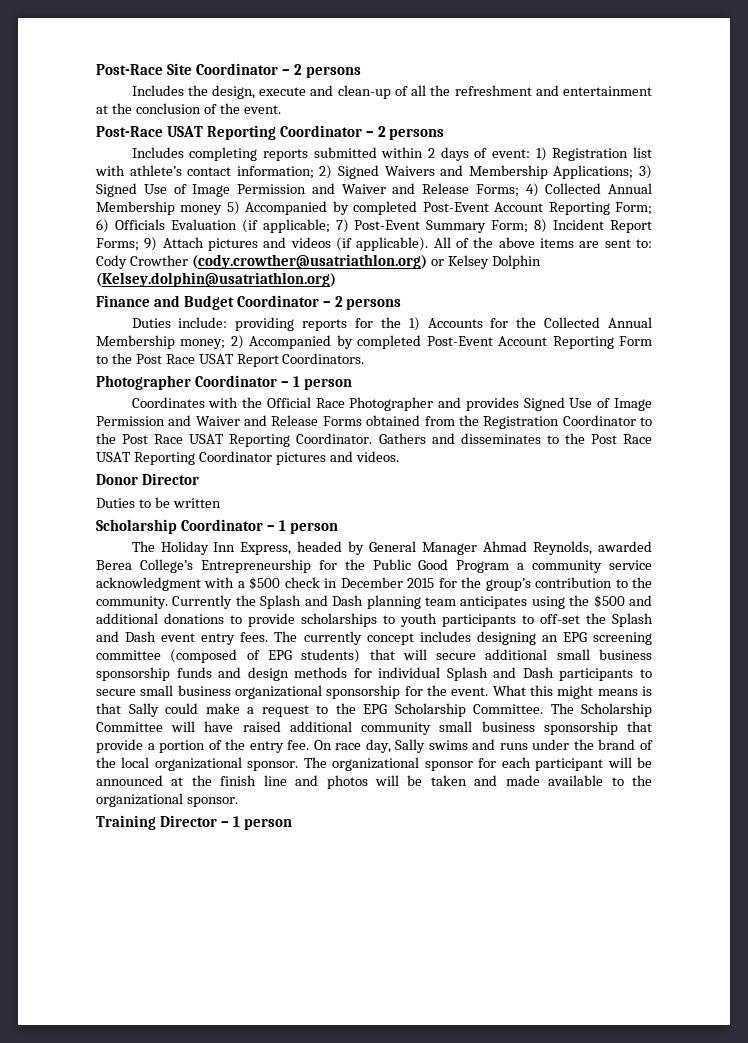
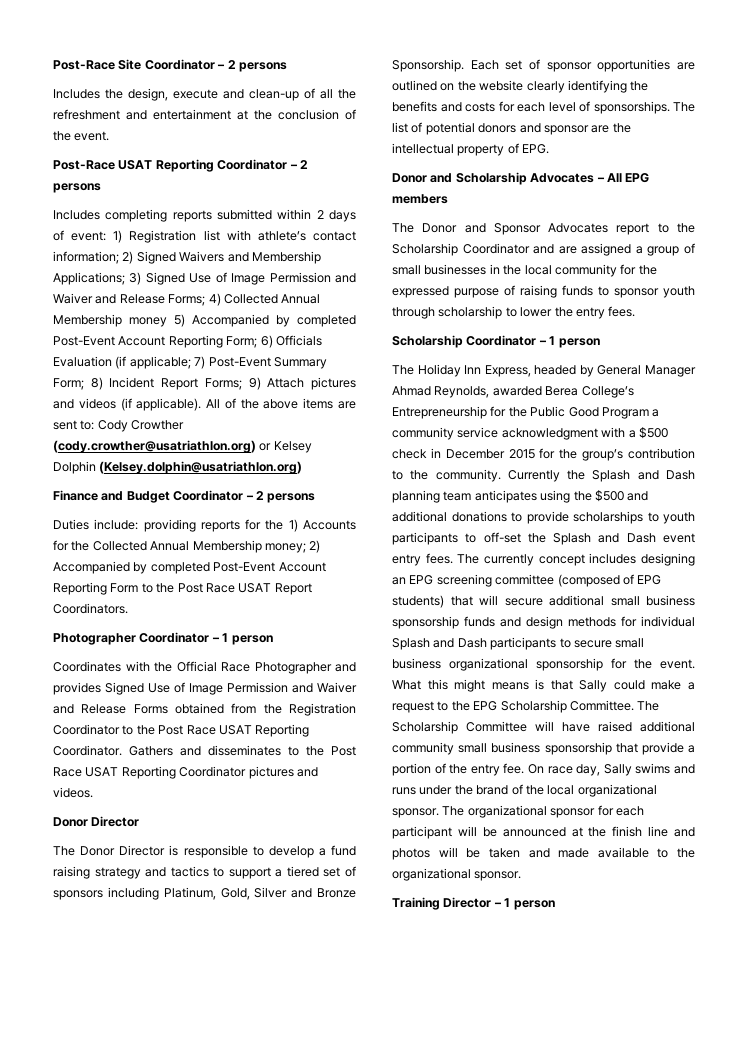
- Duties to be written
+ The Donor Director is responsible to develop a fund raising strategy and tactics to support a tiered set of sponsors including Platinum, Gold, Silver and Bronze Sponsorship. Each set of sponsor opportunities are outlined on the website clearly identifying the benefits and costs for each level of sponsorships. The list of potential donors and sponsor are the intellectual property of EPG.
+ Donor and Scholarship Advocates – All EPG members
+ The Donor and Sponsor Advocates report to the Scholarship Coordinator and are assigned a group of small businesses in the local community for the expressed purpose of raising funds to sponsor youth through scholarship to lower the entry fees.

